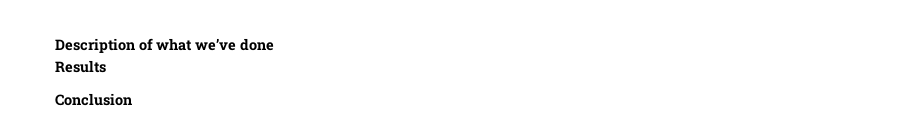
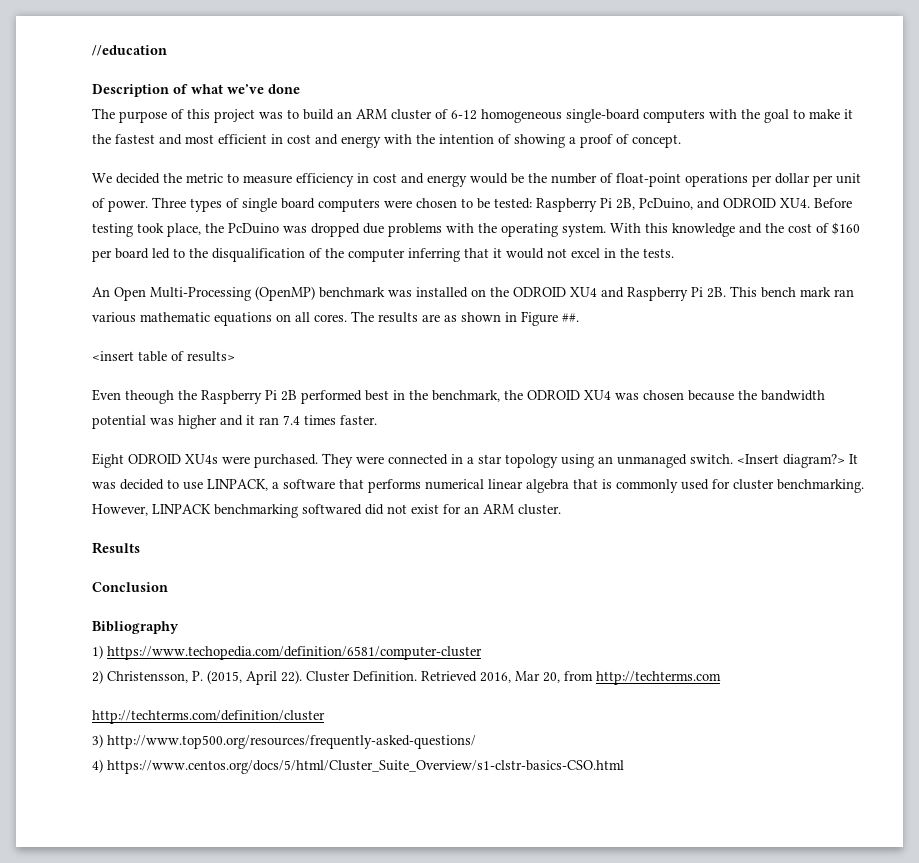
+ //education
+ The purpose of this project was to build an ARM cluster of 6-12 homogeneous single-board computers with the goal to make it the fastest and most efficient in cost and energy with the intention of showing a proof of concept.
+ We decided the metric to measure efficiency in cost and energy would be the number of float-point operations per dollar per unit of power. Three types of single board computers were chosen to be tested: Raspberry Pi 2B, PcDuino, and ODROID XU4. Before testing took place, the PcDuino was dropped due problems with the operating system. With this knowledge and the cost of $160 per board led to the disqualification of the computer inferring that it would not excel in the tests.
+ An Open Multi-Processing (OpenMP) benchmark was installed on the ODROID XU4 and Raspberry Pi 2B. This bench mark ran various mathematic equations on all cores. The results are as shown in Figure ##.
+ <insert table of results>
+ Even theough the Raspberry Pi 2B performed best in the benchmark, the ODROID XU4 was chosen because the bandwidth potential was higher and it ran 7.4 times faster.
+ Eight ODROID XU4s were purchased. They were connected in a star topology using an unmanaged switch. <Insert diagram?> It was decided to use LINPACK, a software that performs numerical linear algebra that is commonly used for cluster benchmarking. However, LINPACK benchmarking softwared did not exist for an ARM cluster.
  Results
  Conclusion
+ Bibliography
+ 1) https://www.techopedia.com/definition/6581/computer-cluster
+ 2) Christensson, P. (2015, April 22). Cluster Definition. Retrieved 2016, Mar 20, from http://techterms.com
+ http://techterms.com/definition/cluster
+ 3) http://www.top500.org/resources/frequently-asked-questions/
+ 4) https://www.centos.org/docs/5/html/Cluster_Suite_Overview/s1-clstr-basics-CSO.html

